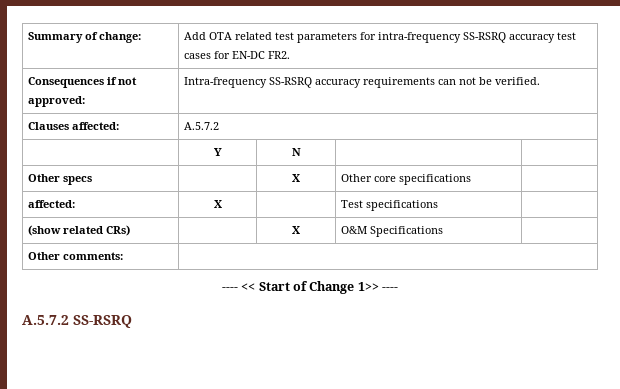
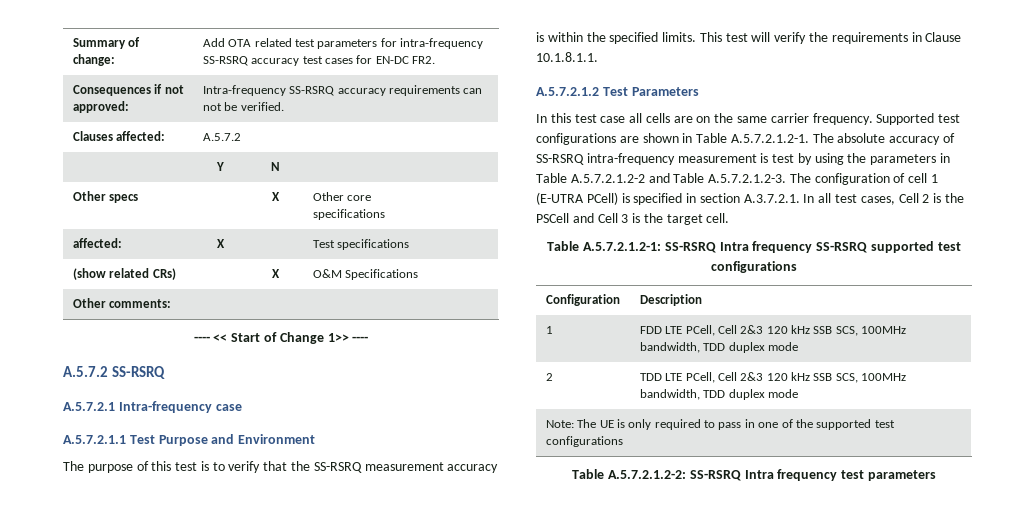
+ A.5.7.2.1 Intra-frequency case
+ A.5.7.2.1.1 Test Purpose and Environment
+ The purpose of this test is to verify that the SS-RSRQ measurement accuracy is within the specified limits. This test will verify the requirements in Clause 10.1.8.1.1.
+ A.5.7.2.1.2 Test Parameters
+ In this test case all cells are on the same carrier frequency. Supported test configurations are shown in Table A.5.7.2.1.2-1. The absolute accuracy of SS-RSRQ intra-frequency measurement is test by using the parameters in Table A.5.7.2.1.2-2 and Table A.5.7.2.1.2-3. The configuration of cell 1 (E-UTRA PCell) is specified in section A.3.7.2.1. In all test cases, Cell 2 is the PSCell and Cell 3 is the target cell.
+ Table A.5.7.2.1.2-1: SS-RSRQ Intra frequency SS-RSRQ supported test configurations
+ Configuration | Description
+ 1 | FDD LTE PCell, Cell 2&3 120 kHz SSB SCS, 100MHz bandwidth, TDD duplex mode
+ 2 | TDD LTE PCell, Cell 2&3 120 kHz SSB SCS, 100MHz bandwidth, TDD duplex mode
+ Note: The UE is only required to pass in one of the supported test configurations
+ Table A.5.7.2.1.2-2: SS-RSRQ Intra frequency test parameters

